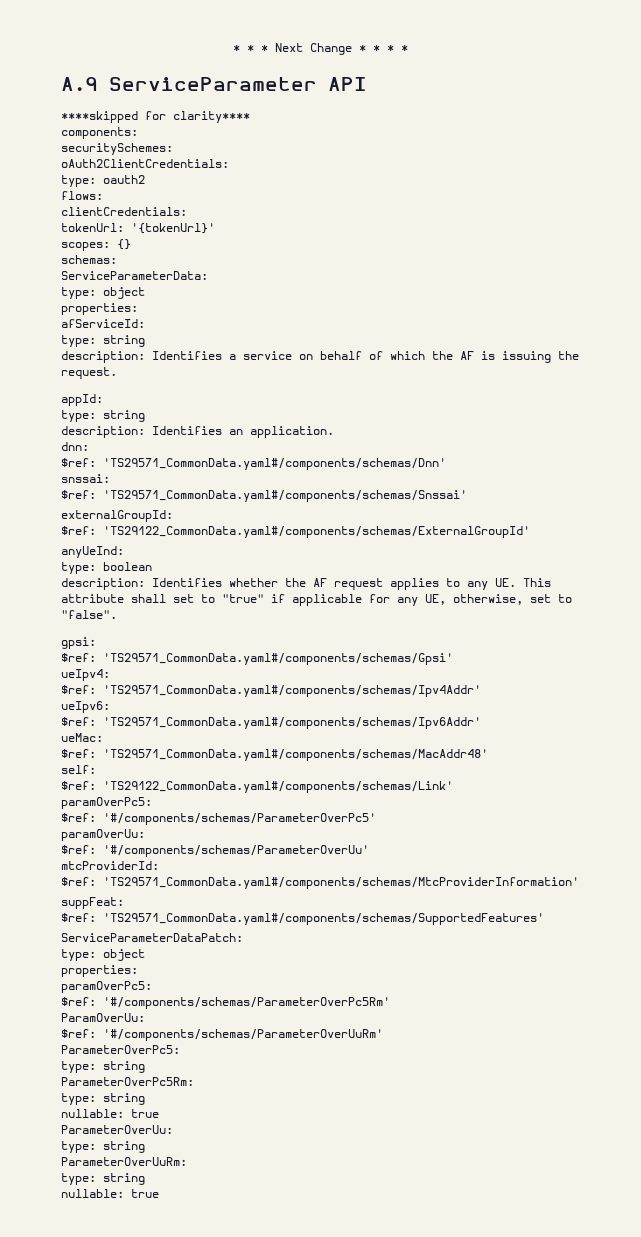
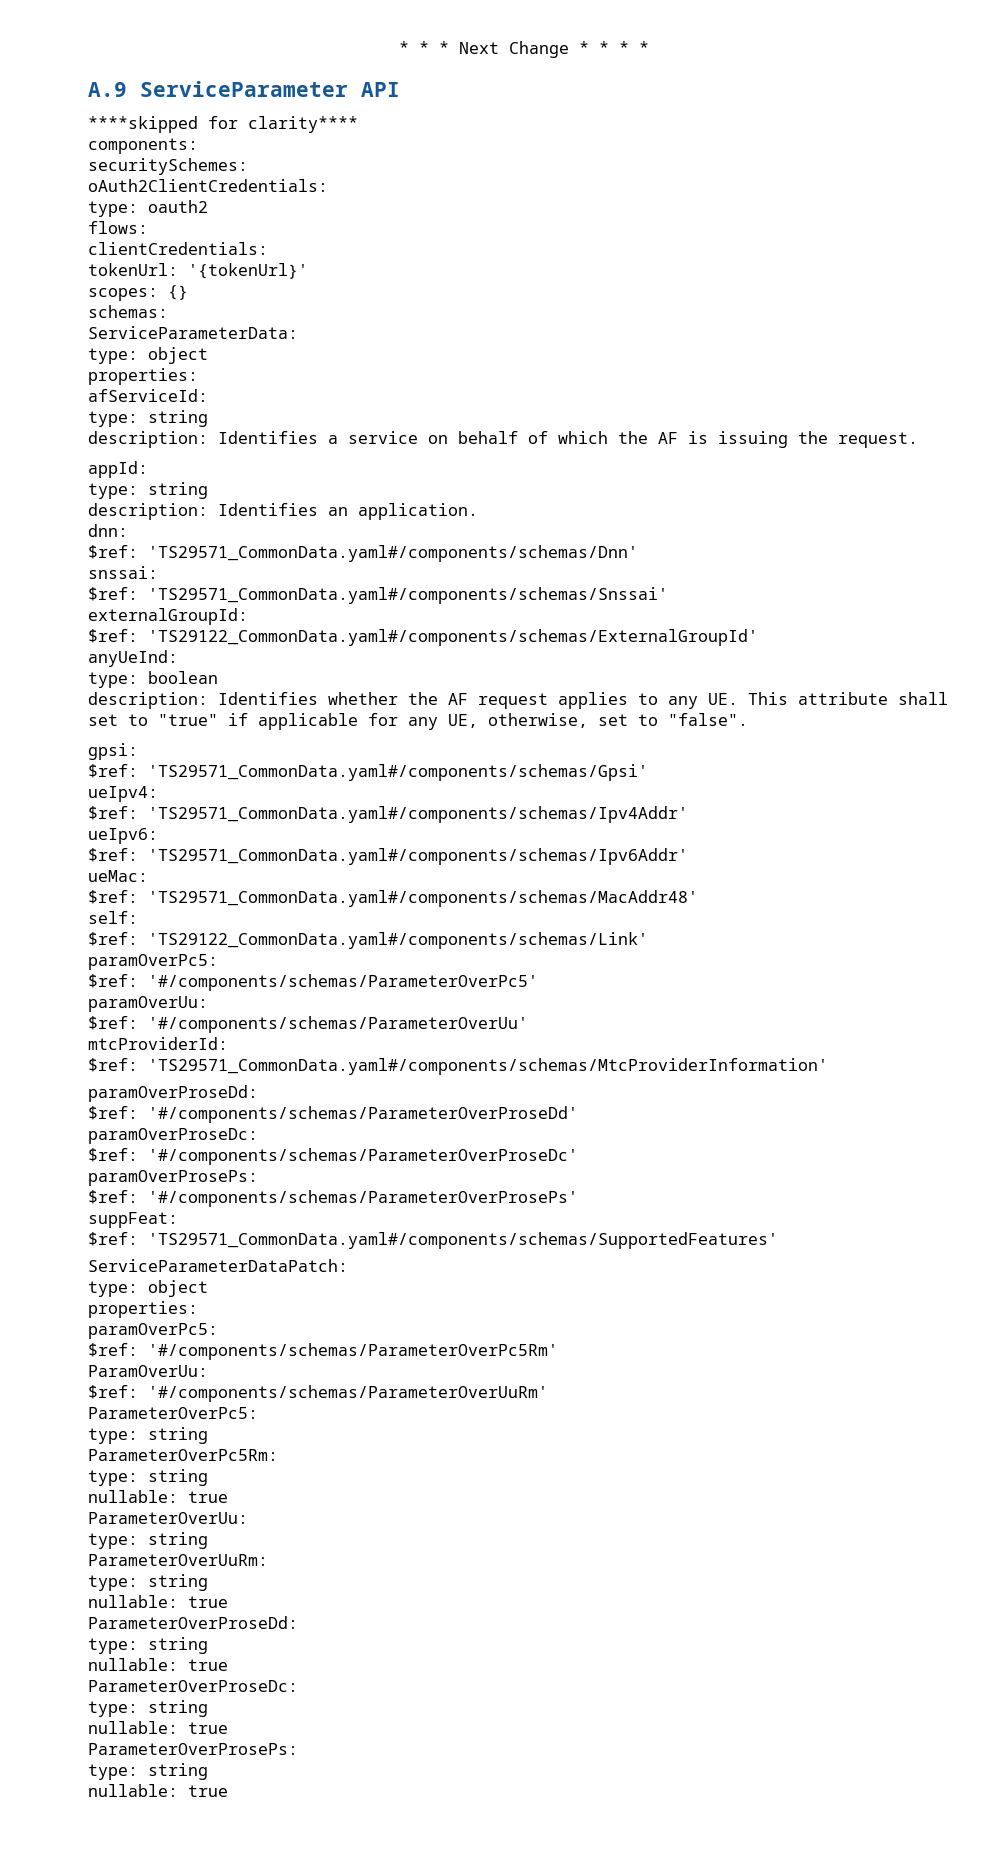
+ paramOverProseDd:
+ $ref: '#/components/schemas/ParameterOverProseDd'
+ paramOverProseDc:
+ $ref: '#/components/schemas/ParameterOverProseDc'
+ paramOverProsePs:
+ $ref: '#/components/schemas/ParameterOverProsePs'
+ ParameterOverProseDd:
+ type: string
+ nullable: true
+ ParameterOverProseDc:
+ type: string
+ nullable: true
+ ParameterOverProsePs:
+ type: string
+ nullable: true

